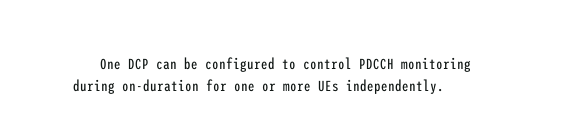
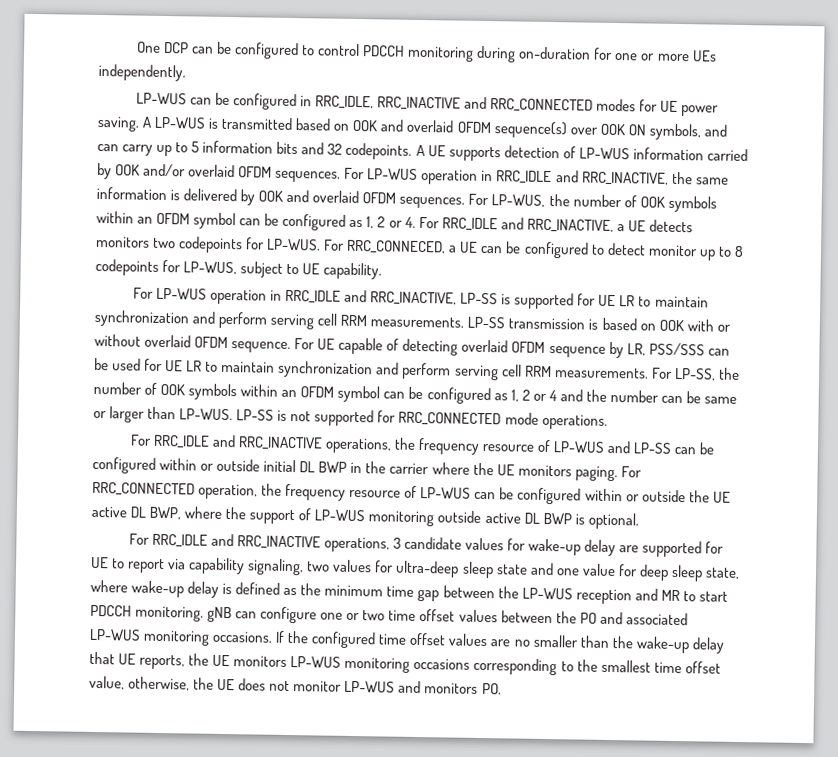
+ LP-WUS can be configured in RRC_IDLE, RRC_INACTIVE and RRC_CONNECTED modes for UE power saving. A LP-WUS is transmitted based on OOK and overlaid OFDM sequence(s) over OOK ON symbols, and can carry up to 5 information bits and 32 codepoints. A UE supports detection of LP-WUS information carried by OOK and/or overlaid OFDM sequences. For LP-WUS operation in RRC_IDLE and RRC_INACTIVE, the same information is delivered by OOK and overlaid OFDM sequences. For LP-WUS, the number of OOK symbols within an OFDM symbol can be configured as 1, 2 or 4. For RRC_IDLE and RRC_INACTIVE, a UE detects monitors two codepoints for LP-WUS. For RRC_CONNECED, a UE can be configured to detect monitor up to 8 codepoints for LP-WUS, subject to UE capability.
+ For LP-WUS operation in RRC_IDLE and RRC_INACTIVE, LP-SS is supported for UE LR to maintain synchronization and perform serving cell RRM measurements. LP-SS transmission is based on OOK with or without overlaid OFDM sequence. For UE capable of detecting overlaid OFDM sequence by LR, PSS/SSS can be used for UE LR to maintain synchronization and perform serving cell RRM measurements. For LP-SS, the number of OOK symbols within an OFDM symbol can be configured as 1, 2 or 4 and the number can be same or larger than LP-WUS. LP-SS is not supported for RRC_CONNECTED mode operations.
+ For RRC_IDLE and RRC_INACTIVE operations, the frequency resource of LP-WUS and LP-SS can be configured within or outside initial DL BWP in the carrier where the UE monitors paging. For RRC_CONNECTED operation, the frequency resource of LP-WUS can be configured within or outside the UE active DL BWP, where the support of LP-WUS monitoring outside active DL BWP is optional.
+ For RRC_IDLE and RRC_INACTIVE operations, 3 candidate values for wake-up delay are supported for UE to report via capability signaling, two values for ultra-deep sleep state and one value for deep sleep state, where wake-up delay is defined as the minimum time gap between the LP-WUS reception and MR to start PDCCH monitoring. gNB can configure one or two time offset values between the PO and associated LP-WUS monitoring occasions. If the configured time offset values are no smaller than the wake-up delay that UE reports, the UE monitors LP-WUS monitoring occasions corresponding to the smallest time offset value, otherwise, the UE does not monitor LP-WUS and monitors PO.

